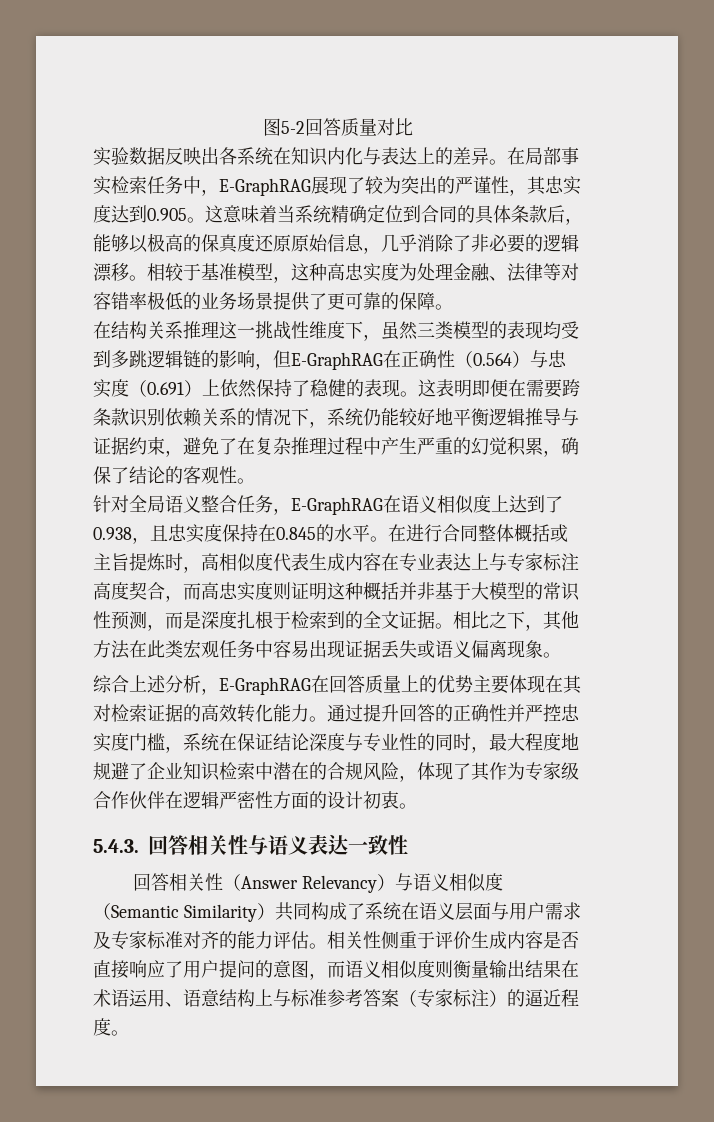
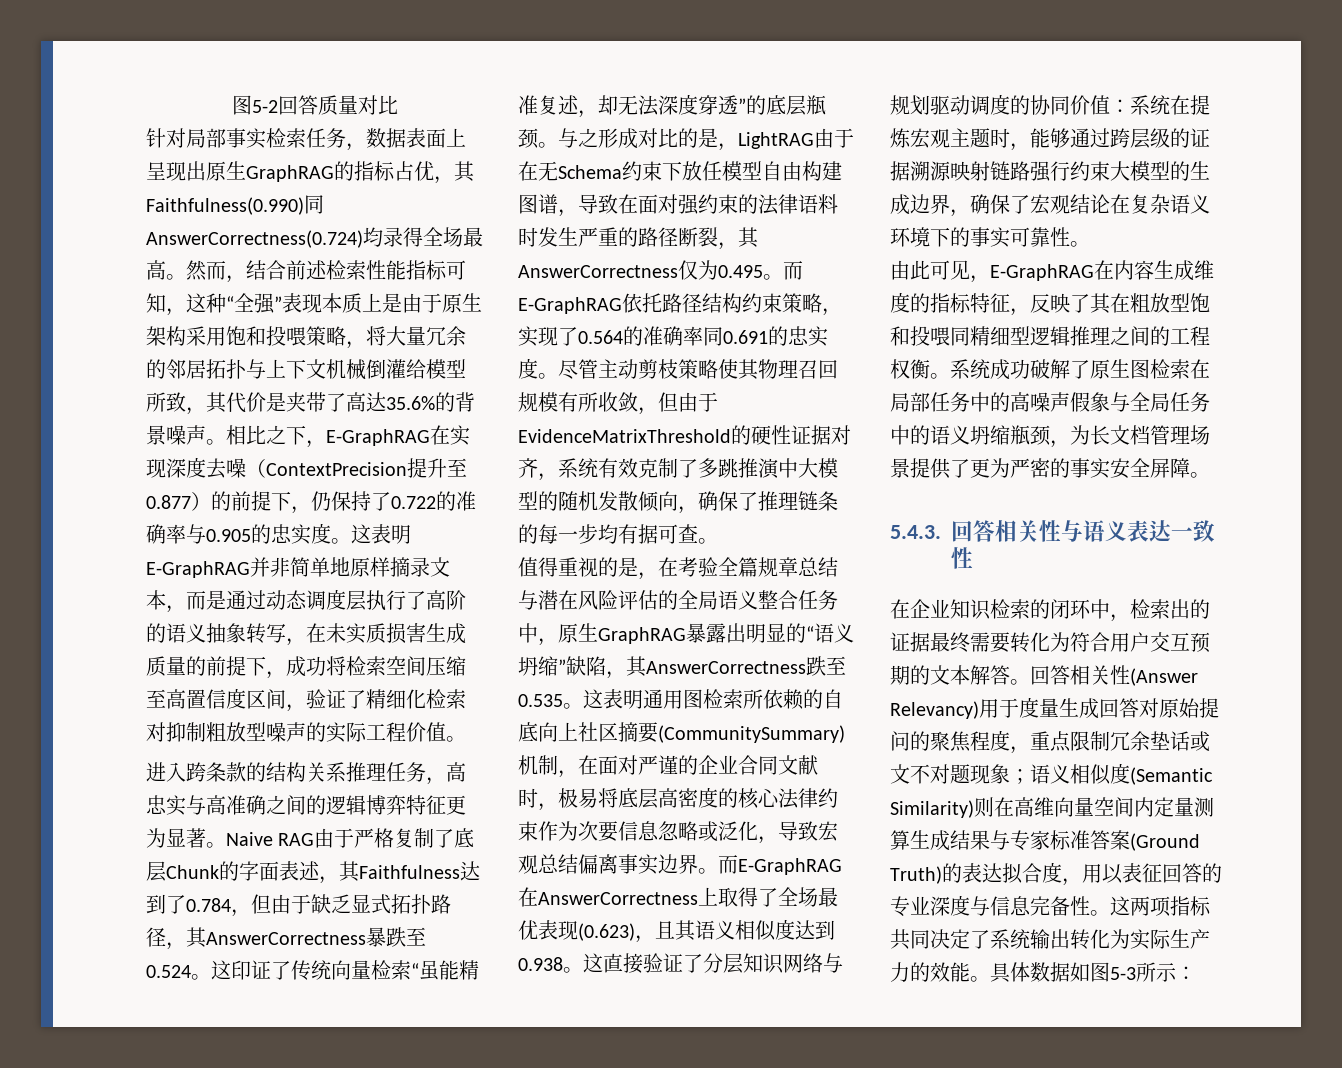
- 实验数据反映出各系统在知识内化与表达上的差异。在局部事实检索任务中，E-GraphRAG展现了较为突出的严谨性，其忠实度达到0.905。这意味着当系统精确定位到合同的具体条款后，能够以极高的保真度还原原始信息，几乎消除了非必要的逻辑漂移。相较于基准模型，这种高忠实度为处理金融、法律等对容错率极低的业务场景提供了更可靠的保障。
- 在结构关系推理这一挑战性维度下，虽然三类模型的表现均受到多跳逻辑链的影响，但E-GraphRAG在正确性（0.564）与忠实度（0.691）上依然保持了稳健的表现。这表明即便在需要跨条款识别依赖关系的情况下，系统仍能较好地平衡逻辑推导与证据约束，避免了在复杂推理过程中产生严重的幻觉积累，确保了结论的客观性。
- 针对全局语义整合任务，E-GraphRAG在语义相似度上达到了0.938，且忠实度保持在0.845的水平。在进行合同整体概括或主旨提炼时，高相似度代表生成内容在专业表达上与专家标注高度契合，而高忠实度则证明这种概括并非基于大模型的常识性预测，而是深度扎根于检索到的全文证据。相比之下，其他方法在此类宏观任务中容易出现证据丢失或语义偏离现象。
- 综合上述分析，E-GraphRAG在回答质量上的优势主要体现在其对检索证据的高效转化能力。通过提升回答的正确性并严控忠实度门槛，系统在保证结论深度与专业性的同时，最大程度地规避了企业知识检索中潜在的合规风险，体现了其作为专家级合作伙伴在逻辑严密性方面的设计初衷。
+ 针对局部事实检索任务，数据表面上呈现出原生GraphRAG的指标占优，其Faithfulness(0.990)同AnswerCorrectness(0.724)均录得全场最高。然而，结合前述检索性能指标可知，这种“全强”表现本质上是由于原生架构采用饱和投喂策略，将大量冗余的邻居拓扑与上下文机械倒灌给模型所致，其代价是夹带了高达35.6%的背景噪声。相比之下，E-GraphRAG在实现深度去噪（ContextPrecision提升至0.877）的前提下，仍保持了0.722的准确率与0.905的忠实度。这表明E-GraphRAG并非简单地原样摘录文本，而是通过动态调度层执行了高阶的语义抽象转写，在未实质损害生成质量的前提下，成功将检索空间压缩至高置信度区间，验证了精细化检索对抑制粗放型噪声的实际工程价值。
+ 进入跨条款的结构关系推理任务，高忠实与高准确之间的逻辑博弈特征更为显著。Naive RAG由于严格复制了底层Chunk的字面表述，其Faithfulness达到了0.784，但由于缺乏显式拓扑路径，其AnswerCorrectness暴跌至0.524。这印证了传统向量检索“虽能精准复述，却无法深度穿透”的底层瓶颈。与之形成对比的是，LightRAG由于在无Schema约束下放任模型自由构建图谱，导致在面对强约束的法律语料时发生严重的路径断裂，其AnswerCorrectness仅为0.495。而E-GraphRAG依托路径结构约束策略，实现了0.564的准确率同0.691的忠实度。尽管主动剪枝策略使其物理召回规模有所收敛，但由于EvidenceMatrixThreshold的硬性证据对齐，系统有效克制了多跳推演中大模型的随机发散倾向，确保了推理链条的每一步均有据可查。
+ 值得重视的是，在考验全篇规章总结与潜在风险评估的全局语义整合任务中，原生GraphRAG暴露出明显的“语义坍缩”缺陷，其AnswerCorrectness跌至0.535。这表明通用图检索所依赖的自底向上社区摘要(CommunitySummary)机制，在面对严谨的企业合同文献时，极易将底层高密度的核心法律约束作为次要信息忽略或泛化，导致宏观总结偏离事实边界。而E-GraphRAG在AnswerCorrectness上取得了全场最优表现(0.623)，且其语义相似度达到0.938。这直接验证了分层知识网络与规划驱动调度的协同价值：系统在提炼宏观主题时，能够通过跨层级的证据溯源映射链路强行约束大模型的生成边界，确保了宏观结论在复杂语义环境下的事实可靠性。
+ 由此可见，E-GraphRAG在内容生成维度的指标特征，反映了其在粗放型饱和投喂同精细型逻辑推理之间的工程权衡。系统成功破解了原生图检索在局部任务中的高噪声假象与全局任务中的语义坍缩瓶颈，为长文档管理场景提供了更为严密的事实安全屏障。
- 回答相关性（Answer Relevancy）与语义相似度（Semantic Similarity）共同构成了系统在语义层面与用户需求及专家标准对齐的能力评估。相关性侧重于评价生成内容是否直接响应了用户提问的意图，而语义相似度则衡量输出结果在术语运用、语意结构上与标准参考答案（专家标注）的逼近程度。
+ 在企业知识检索的闭环中，检索出的证据最终需要转化为符合用户交互预期的文本解答。回答相关性(Answer Relevancy)用于度量生成回答对原始提问的聚焦程度，重点限制冗余垫话或文不对题现象；语义相似度(Semantic Similarity)则在高维向量空间内定量测算生成结果与专家标准答案(Ground Truth)的表达拟合度，用以表征回答的专业深度与信息完备性。这两项指标共同决定了系统输出转化为实际生产力的效能。具体数据如图5-3所示：

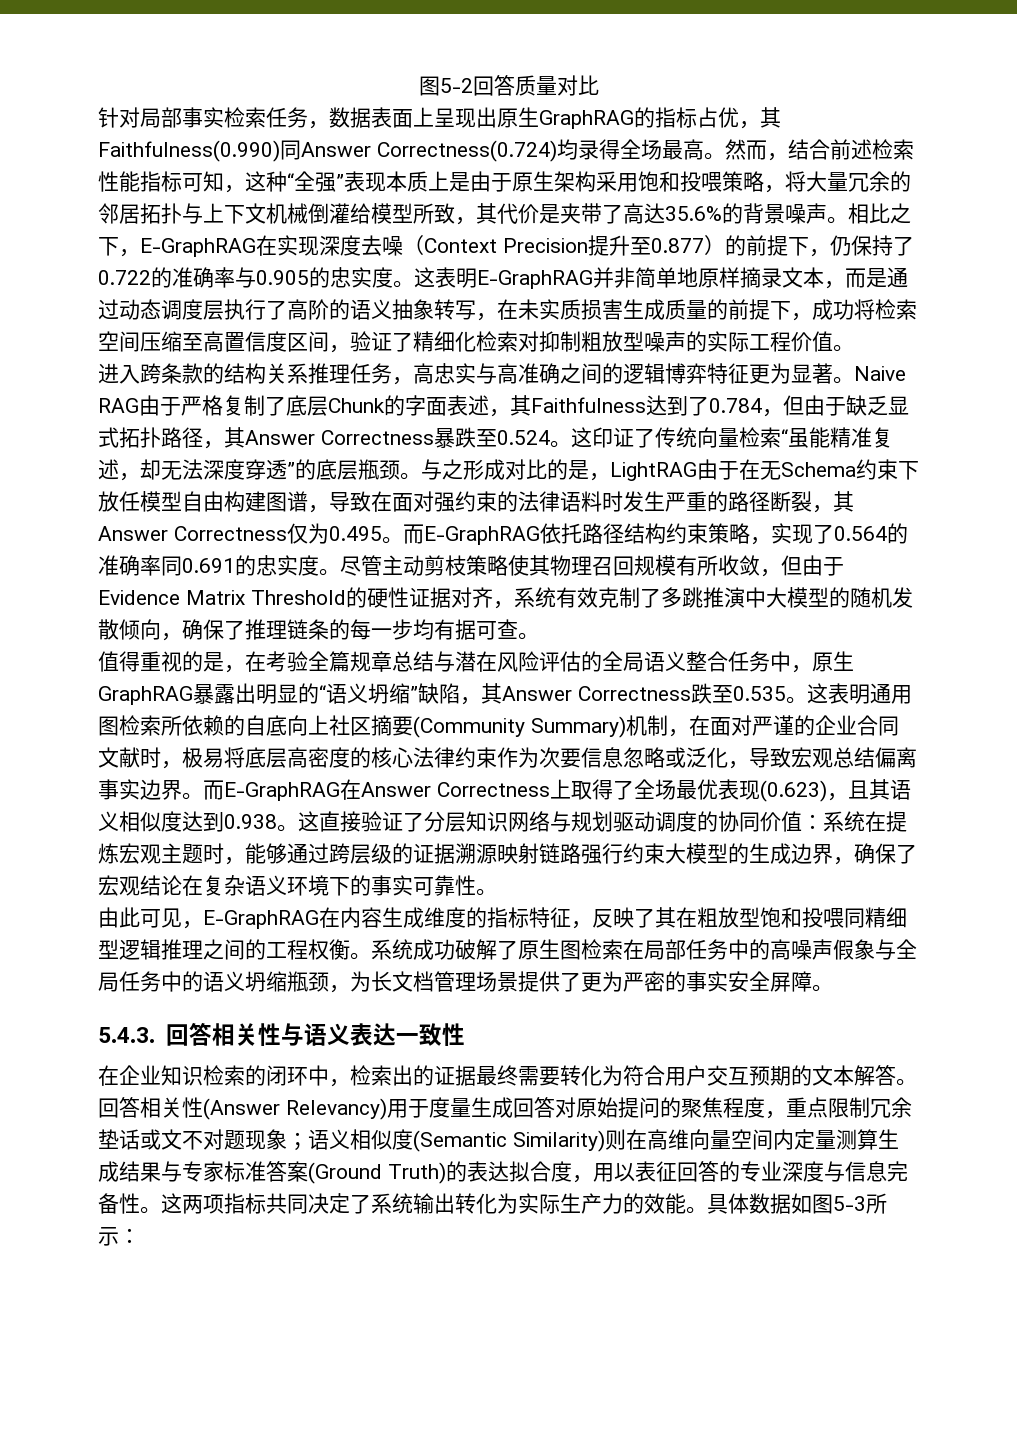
- 针对局部事实检索任务，数据表面上呈现出原生GraphRAG的指标占优，其Faithfulness(0.990)同AnswerCorrectness(0.724)均录得全场最高。
+ 针对局部事实检索任务，数据表面上呈现出原生GraphRAG的指标占优，其Faithfulness(0.990)同Answer Correctness(0.724)均录得全场最高。
- 相比之下，E-GraphRAG在实现深度去噪（ContextPrecision提升至0.877）的前提下，仍保持了0.722的准确率与0.905的忠实度。
+ 相比之下，E-GraphRAG在实现深度去噪（Context Precision提升至0.877）的前提下，仍保持了0.722的准确率与0.905的忠实度。
- Naive RAG由于严格复制了底层Chunk的字面表述，其Faithfulness达到了0.784，但由于缺乏显式拓扑路径，其AnswerCorrectness暴跌至0.524。
+ Naive RAG由于严格复制了底层Chunk的字面表述，其Faithfulness达到了0.784，但由于缺乏显式拓扑路径，其Answer Correctness暴跌至0.524。
- 与之形成对比的是，LightRAG由于在无Schema约束下放任模型自由构建图谱，导致在面对强约束的法律语料时发生严重的路径断裂，其AnswerCorrectness仅为0.495。
+ 与之形成对比的是，LightRAG由于在无Schema约束下放任模型自由构建图谱，导致在面对强约束的法律语料时发生严重的路径断裂，其Answer Correctness仅为0.495。
- 尽管主动剪枝策略使其物理召回规模有所收敛，但由于EvidenceMatrixThreshold的硬性证据对齐，系统有效克制了多跳推演中大模型的随机发散倾向，确保了推理链条的每一步均有据可查。
+ 尽管主动剪枝策略使其物理召回规模有所收敛，但由于Evidence Matrix Threshold的硬性证据对齐，系统有效克制了多跳推演中大模型的随机发散倾向，确保了推理链条的每一步均有据可查。
- 值得重视的是，在考验全篇规章总结与潜在风险评估的全局语义整合任务中，原生GraphRAG暴露出明显的“语义坍缩”缺陷，其AnswerCorrectness跌至0.535。
+ 值得重视的是，在考验全篇规章总结与潜在风险评估的全局语义整合任务中，原生GraphRAG暴露出明显的“语义坍缩”缺陷，其Answer Correctness跌至0.535。
- 这表明通用图检索所依赖的自底向上社区摘要(CommunitySummary)机制，在面对严谨的企业合同文献时，极易将底层高密度的核心法律约束作为次要信息忽略或泛化，导致宏观总结偏离事实边界。
+ 这表明通用图检索所依赖的自底向上社区摘要(Community Summary)机制，在面对严谨的企业合同文献时，极易将底层高密度的核心法律约束作为次要信息忽略或泛化，导致宏观总结偏离事实边界。
- 而E-GraphRAG在AnswerCorrectness上取得了全场最优表现(0.623)，且其语义相似度达到0.938。
+ 而E-GraphRAG在Answer Correctness上取得了全场最优表现(0.623)，且其语义相似度达到0.938。

